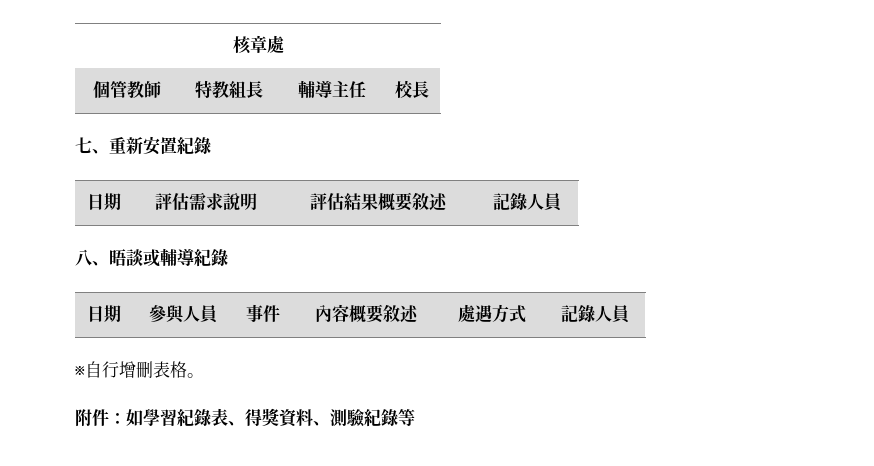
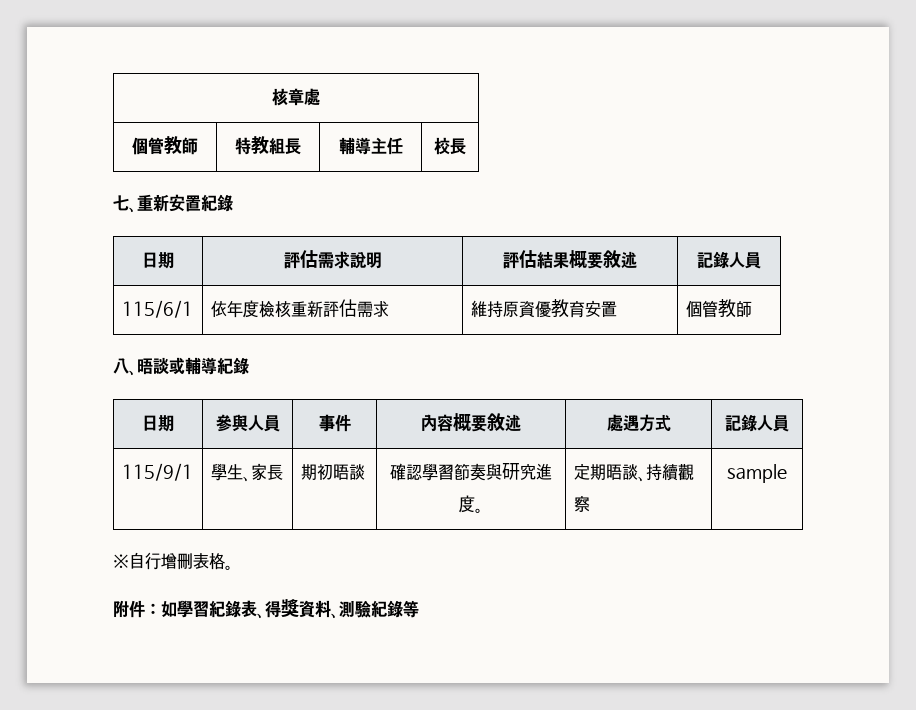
+ 115/6/1 | 依年度檢核重新評估需求 | 維持原資優教育安置 | 個管教師
+ 115/9/1 | 學生、家長 | 期初晤談 | 確認學習節奏與研究進度。 | 定期晤談、持續觀察 | sample

